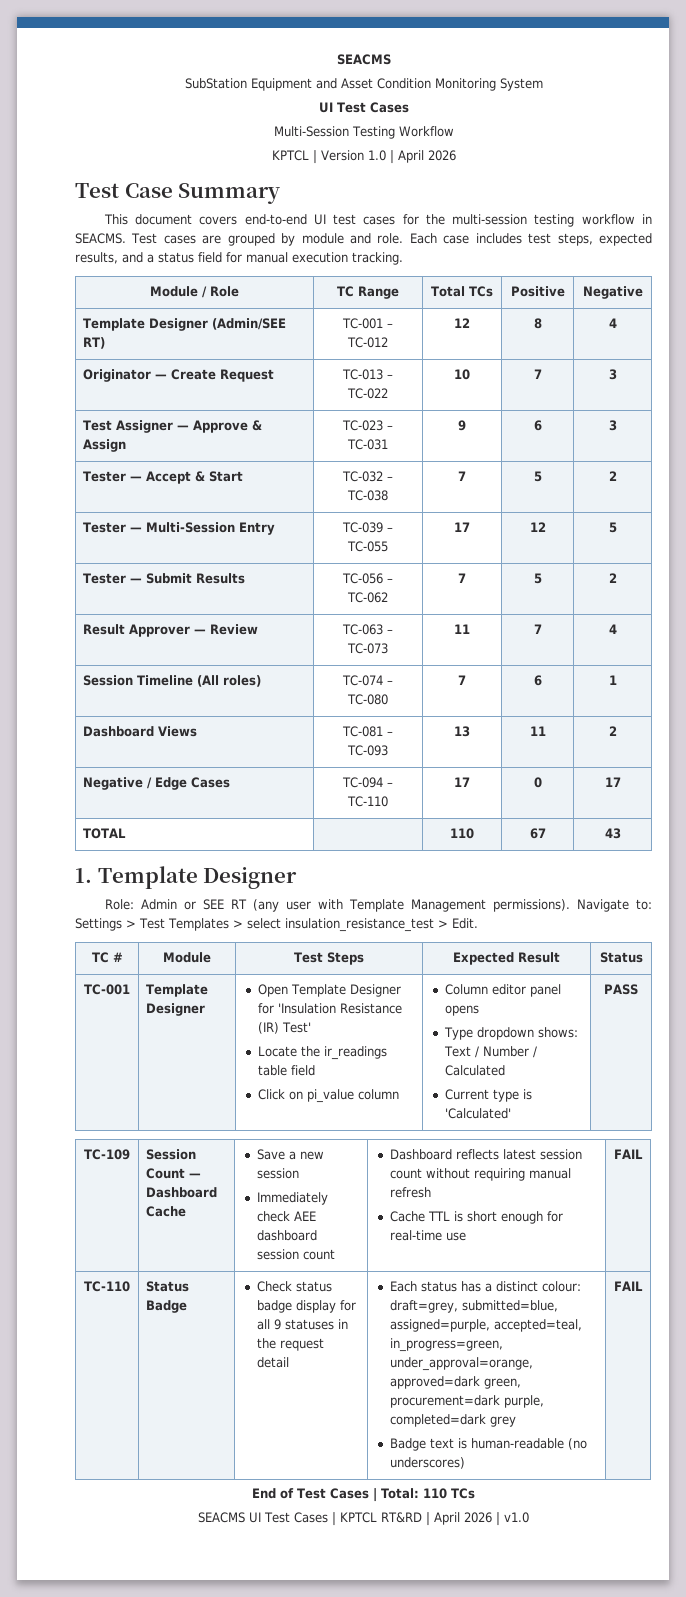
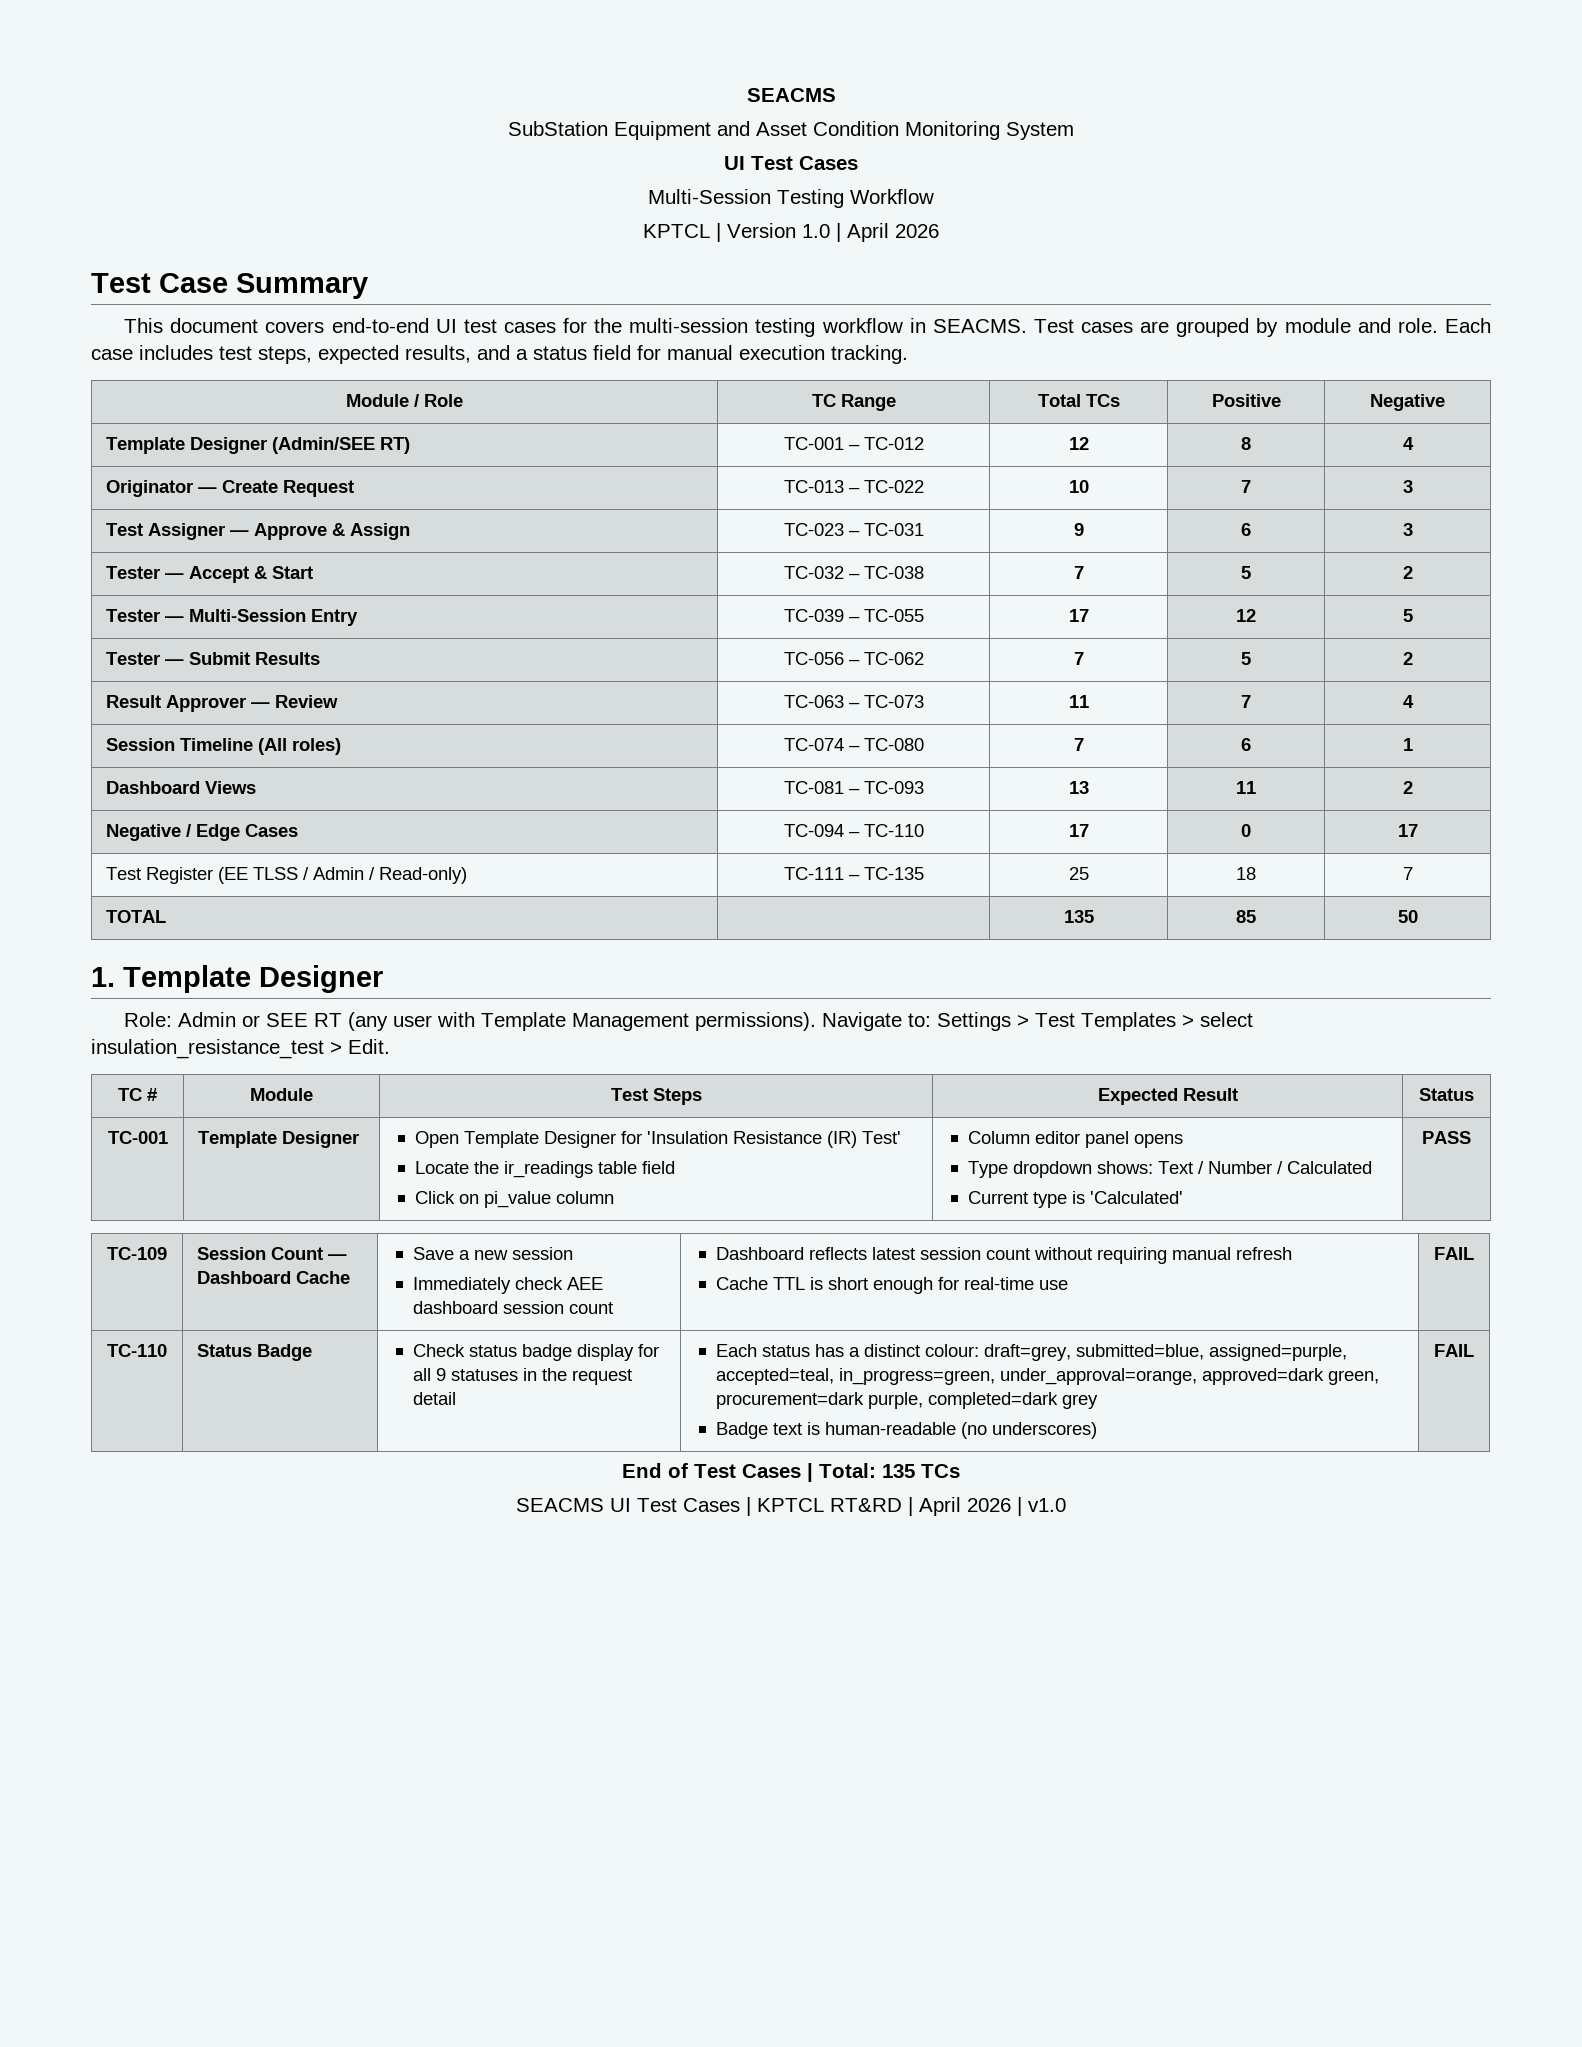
- TOTAL | | 110 | 67 | 43
+ Test Register (EE TLSS / Admin / Read-only) | TC-111 – TC-135 | 25 | 18 | 7
+ TOTAL | | 135 | 85 | 50
- End of Test Cases | Total: 110 TCs
+ End of Test Cases | Total: 135 TCs

